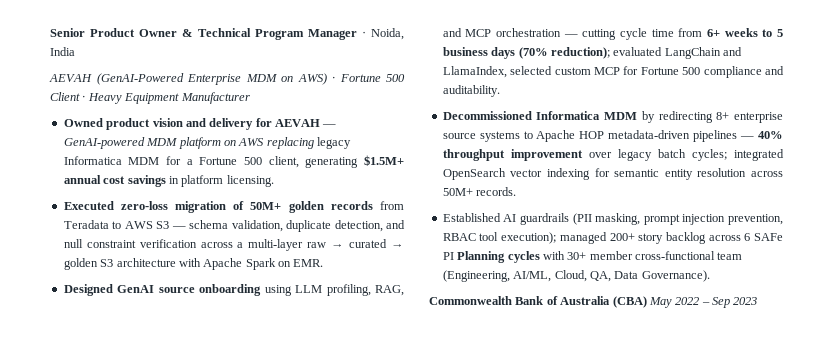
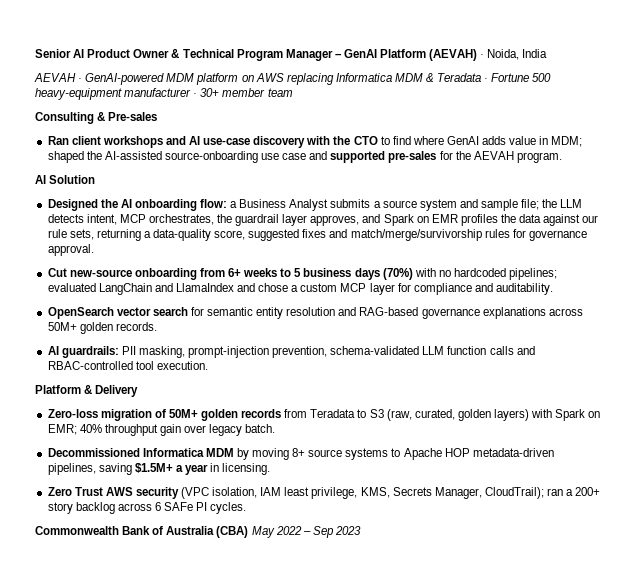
- Senior Product Owner & Technical Program Manager · Noida, India
+ Senior AI Product Owner & Technical Program Manager – GenAI Platform (AEVAH) · Noida, India
- AEVAH (GenAI-Powered Enterprise MDM on AWS) · Fortune 500 Client · Heavy Equipment Manufacturer
- Owned product vision and delivery for AEVAH — GenAI-powered MDM platform on AWS replacing legacy Informatica MDM for a Fortune 500 client, generating $1.5M+ annual cost savings in platform licensing.
- Executed zero-loss migration of 50M+ golden records from Teradata to AWS S3 — schema validation, duplicate detection, and null constraint verification across a multi-layer raw → curated → golden S3 architecture with Apache Spark on EMR.
- Designed GenAI source onboarding using LLM profiling, RAG, and MCP orchestration — cutting cycle time from 6+ weeks to 5 business days (70% reduction); evaluated LangChain and LlamaIndex, selected custom MCP for Fortune 500 compliance and auditability.
+ AEVAH · GenAI-powered MDM platform on AWS replacing Informatica MDM & Teradata · Fortune 500 heavy-equipment manufacturer · 30+ member team
+ Consulting & Pre-sales
+ Ran client workshops and AI use-case discovery with the CTO to find where GenAI adds value in MDM; shaped the AI-assisted source-onboarding use case and supported pre-sales for the AEVAH program.
+ AI Solution
+ Designed the AI onboarding flow: a Business Analyst submits a source system and sample file; the LLM detects intent, MCP orchestrates, the guardrail layer approves, and Spark on EMR profiles the data against our rule sets, returning a data-quality score, suggested fixes and match/merge/survivorship rules for governance approval.
+ Cut new-source onboarding from 6+ weeks to 5 business days (70%) with no hardcoded pipelines; evaluated LangChain and LlamaIndex and chose a custom MCP layer for compliance and auditability.
+ OpenSearch vector search for semantic entity resolution and RAG-based governance explanations across 50M+ golden records.
+ AI guardrails: PII masking, prompt-injection prevention, schema-validated LLM function calls and RBAC-controlled tool execution.
+ Platform & Delivery
+ Zero-loss migration of 50M+ golden records from Teradata to S3 (raw, curated, golden layers) with Spark on EMR; 40% throughput gain over legacy batch.
- Decommissioned Informatica MDM by redirecting 8+ enterprise source systems to Apache HOP metadata-driven pipelines — 40% throughput improvement over legacy batch cycles; integrated OpenSearch vector indexing for semantic entity resolution across 50M+ records.
- Established AI guardrails (PII masking, prompt injection prevention, RBAC tool execution); managed 200+ story backlog across 6 SAFe PI Planning cycles with 30+ member cross-functional team (Engineering, AI/ML, Cloud, QA, Data Governance).
+ Decommissioned Informatica MDM by moving 8+ source systems to Apache HOP metadata-driven pipelines, saving $1.5M+ a year in licensing.
+ Zero Trust AWS security (VPC isolation, IAM least privilege, KMS, Secrets Manager, CloudTrail); ran a 200+ story backlog across 6 SAFe PI cycles.

